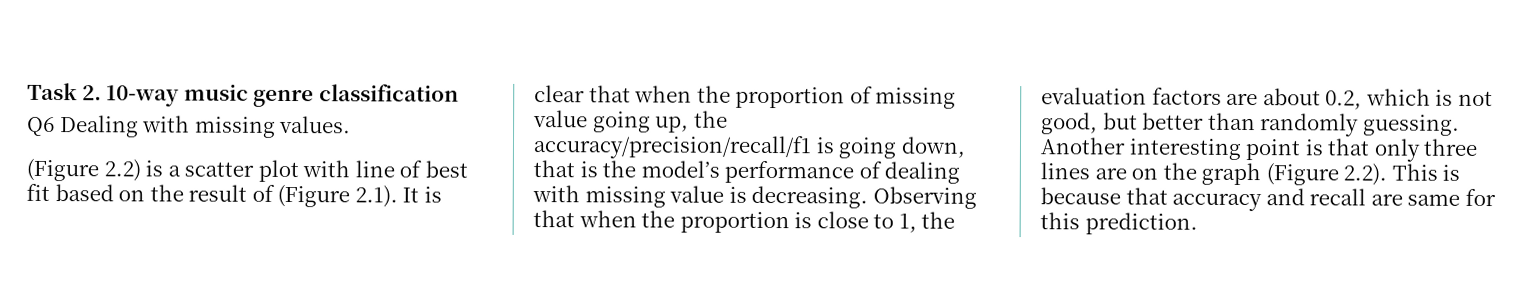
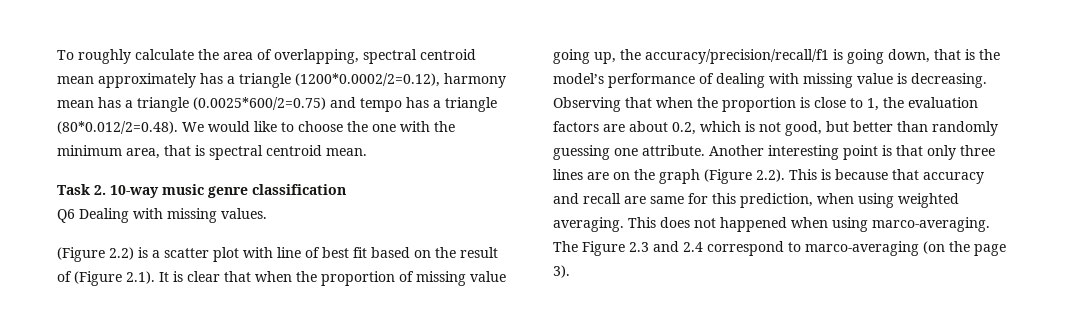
+ To roughly calculate the area of overlapping, spectral centroid mean approximately has a triangle (1200*0.0002/2=0.12), harmony mean has a triangle (0.0025*600/2=0.75) and tempo has a triangle (80*0.012/2=0.48). We would like to choose the one with the minimum area, that is spectral centroid mean.
- Observing that when the proportion is close to 1, the evaluation factors are about 0.2, which is not good, but better than randomly guessing.
+ Observing that when the proportion is close to 1, the evaluation factors are about 0.2, which is not good, but better than randomly guessing one attribute.
- Another interesting point is that only three lines are on the graph (Figure 2.2). This is because that accuracy and recall are same for this prediction.
+ Another interesting point is that only three lines are on the graph (Figure 2.2). This is because that accuracy and recall are same for this prediction, when using weighted averaging. This does not happened when using marco-averaging. The Figure 2.3 and 2.4 correspond to marco-averaging (on the page 3).

